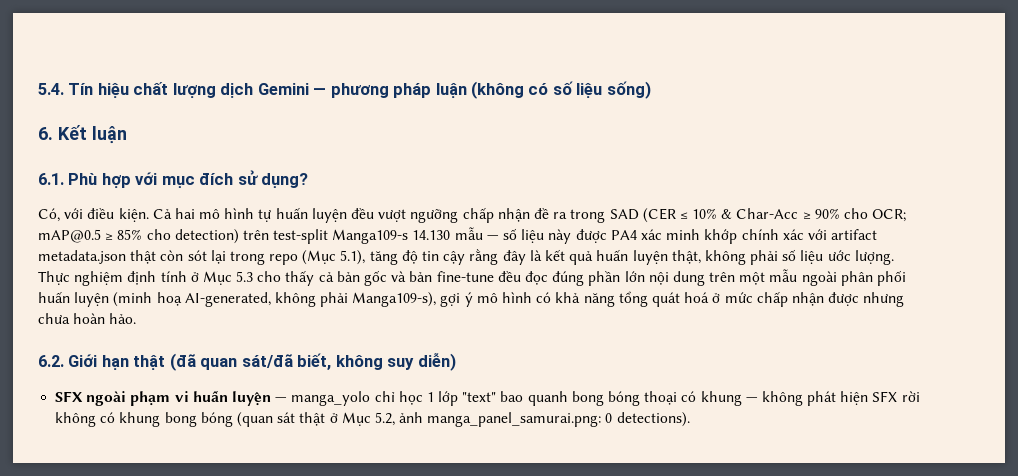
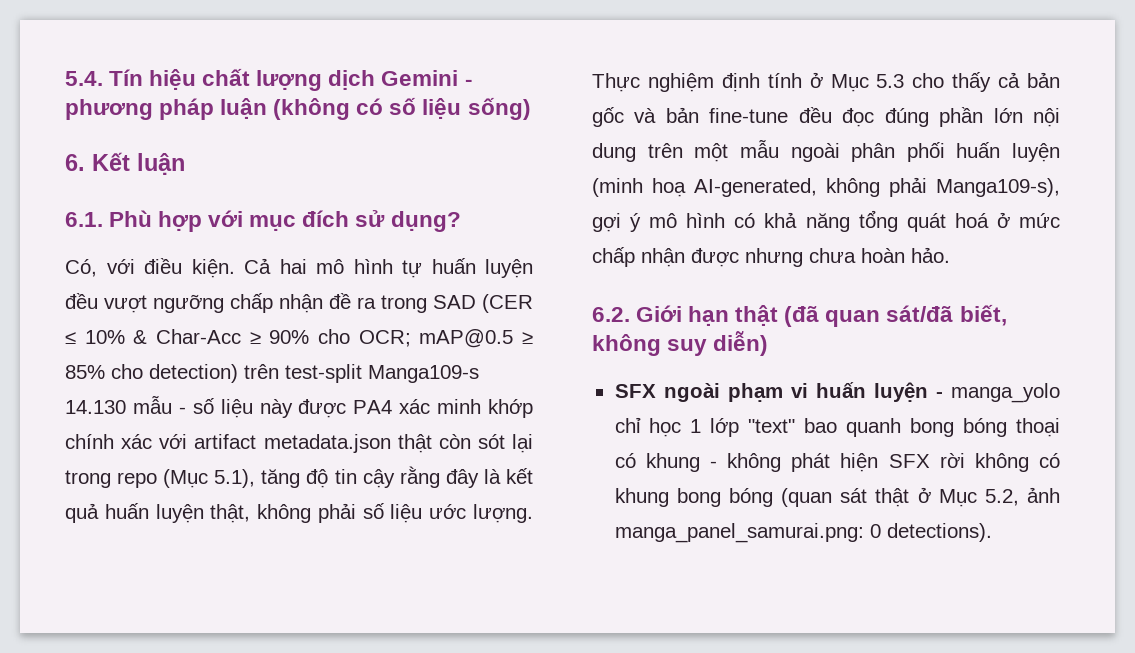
- 5.4. Tín hiệu chất lượng dịch Gemini — phương pháp luận (không có số liệu sống)
+ 5.4. Tín hiệu chất lượng dịch Gemini - phương pháp luận (không có số liệu sống)
- mAP@0.5 ≥ 85% cho detection) trên test-split Manga109-s 14.130 mẫu — số liệu này được PA4 xác minh khớp chính xác với artifact metadata.json thật còn sót lại trong repo (Mục 5.1), tăng độ tin cậy rằng đây là kết quả huấn luyện thật, không phải số liệu ước lượng.
+ mAP@0.5 ≥ 85% cho detection) trên test-split Manga109-s 14.130 mẫu - số liệu này được PA4 xác minh khớp chính xác với artifact metadata.json thật còn sót lại trong repo (Mục 5.1), tăng độ tin cậy rằng đây là kết quả huấn luyện thật, không phải số liệu ước lượng.
- SFX ngoài phạm vi huấn luyện — manga_yolo chỉ học 1 lớp "text" bao quanh bong bóng thoại có khung — không phát hiện SFX rời không có khung bong bóng (quan sát thật ở Mục 5.2, ảnh manga_panel_samurai.png: 0 detections).
+ SFX ngoài phạm vi huấn luyện - manga_yolo chỉ học 1 lớp "text" bao quanh bong bóng thoại có khung - không phát hiện SFX rời không có khung bong bóng (quan sát thật ở Mục 5.2, ảnh manga_panel_samurai.png: 0 detections).

